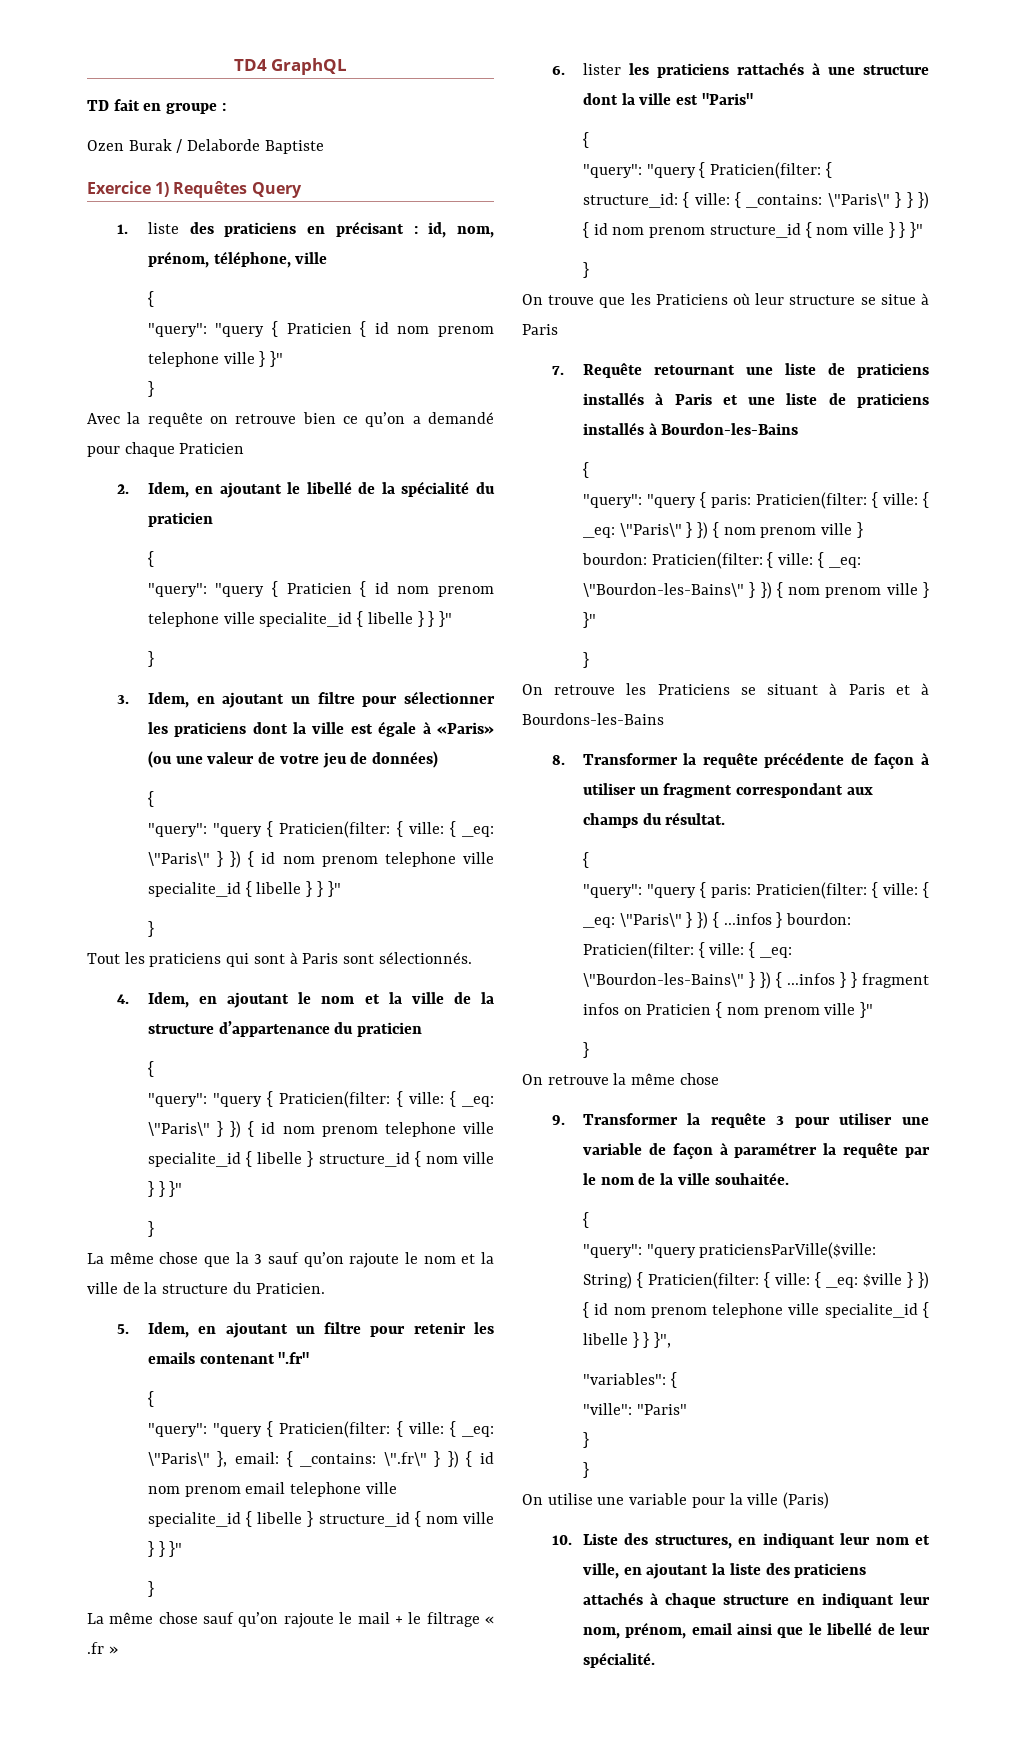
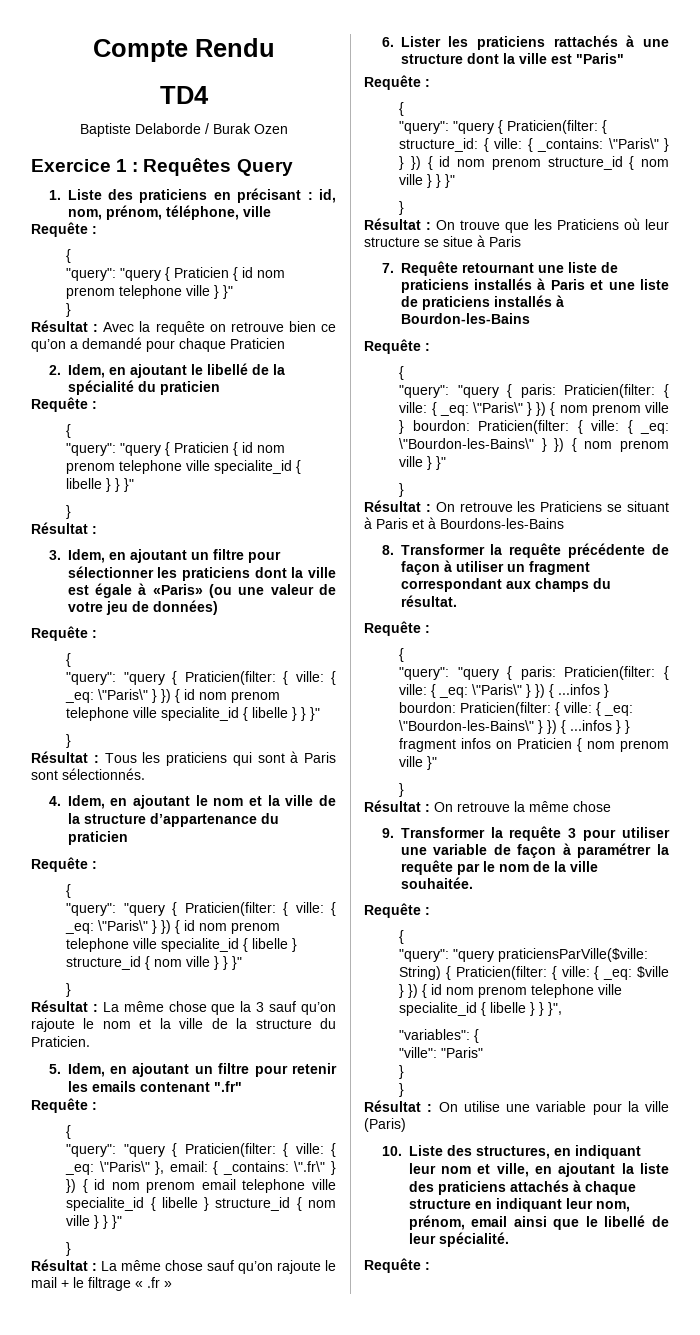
+ Compte Rendu
- TD4 GraphQL
- TD fait en groupe :
- Ozen Burak / Delaborde Baptiste
+ TD4
+ Baptiste Delaborde / Burak Ozen
- Exercice 1) Requêtes Query
+ Exercice 1 : Requêtes Query
- 1. liste des praticiens en précisant : id, nom, prénom, téléphone, ville
+ 1. Liste des praticiens en précisant : id, nom, prénom, téléphone, ville
+ Requête :
- Avec la requête on retrouve bien ce qu’on a demandé pour chaque Praticien
+ Résultat : Avec la requête on retrouve bien ce qu’on a demandé pour chaque Praticien
  2. Idem, en ajoutant le libellé de la spécialité du praticien
+ Requête :
  "query": "query { Praticien { id nom prenom telephone ville specialite_id { libelle } } }"
  }
+ Résultat :
  3. Idem, en ajoutant un filtre pour sélectionner les praticiens dont la ville est égale à «Paris» (ou une valeur de votre jeu de données)
+ Requête :
- Tout les praticiens qui sont à Paris sont sélectionnés.
+ Résultat : Tous les praticiens qui sont à Paris sont sélectionnés.
  4. Idem, en ajoutant le nom et la ville de la structure d’appartenance du praticien
+ Requête :
- La même chose que la 3 sauf qu’on rajoute le nom et la ville de la structure du Praticien.
+ Résultat : La même chose que la 3 sauf qu’on rajoute le nom et la ville de la structure du Praticien.
  5. Idem, en ajoutant un filtre pour retenir les emails contenant ".fr"
+ Requête :
- La même chose sauf qu’on rajoute le mail + le filtrage « .fr »
+ Résultat : La même chose sauf qu’on rajoute le mail + le filtrage « .fr »
- 6. lister les praticiens rattachés à une structure dont la ville est "Paris"
+ 6. Lister les praticiens rattachés à une structure dont la ville est "Paris"
+ Requête :
- On trouve que les Praticiens où leur structure se situe à Paris
+ Résultat : On trouve que les Praticiens où leur structure se situe à Paris
  7. Requête retournant une liste de praticiens installés à Paris et une liste de praticiens installés à Bourdon-les-Bains
+ Requête :
- On retrouve les Praticiens se situant à Paris et à Bourdons-les-Bains
+ Résultat : On retrouve les Praticiens se situant à Paris et à Bourdons-les-Bains
  8. Transformer la requête précédente de façon à utiliser un fragment correspondant aux champs du résultat.
+ Requête :
- On retrouve la même chose
+ Résultat : On retrouve la même chose
  9. Transformer la requête 3 pour utiliser une variable de façon à paramétrer la requête par le nom de la ville souhaitée.
+ Requête :
- On utilise une variable pour la ville (Paris)
+ Résultat : On utilise une variable pour la ville (Paris)
  10. Liste des structures, en indiquant leur nom et ville, en ajoutant la liste des praticiens attachés à chaque structure en indiquant leur nom, prénom, email ainsi que le libellé de leur spécialité.
+ Requête :

